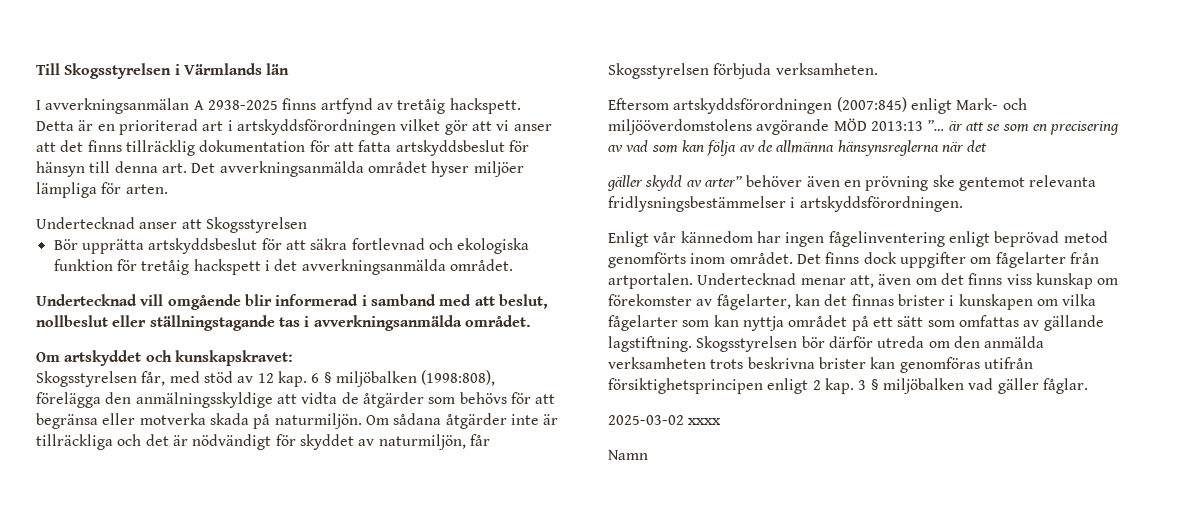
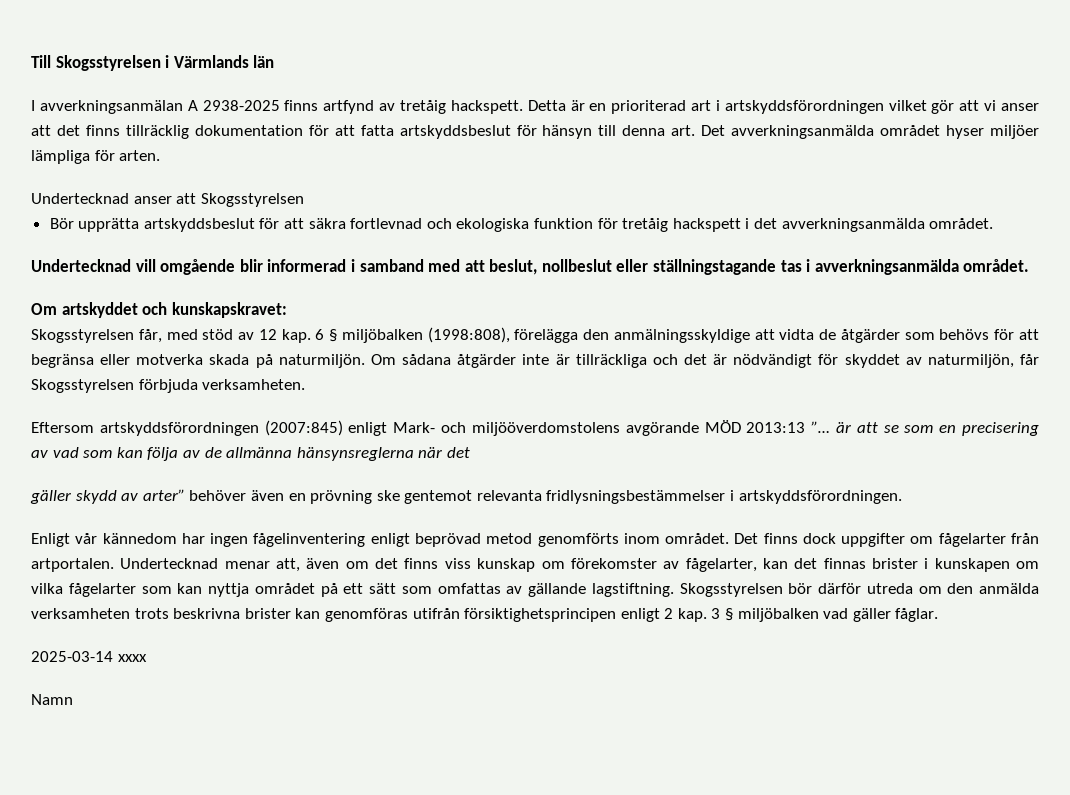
- 2025-03-02 xxxx
+ 2025-03-14 xxxx

